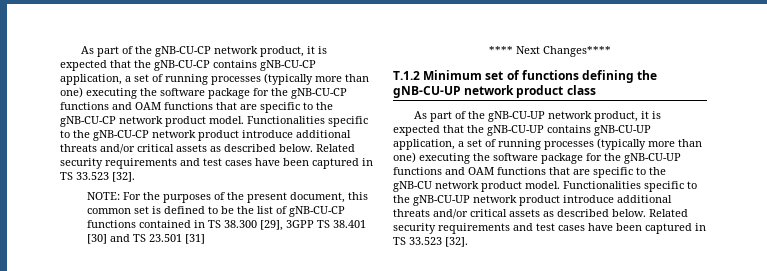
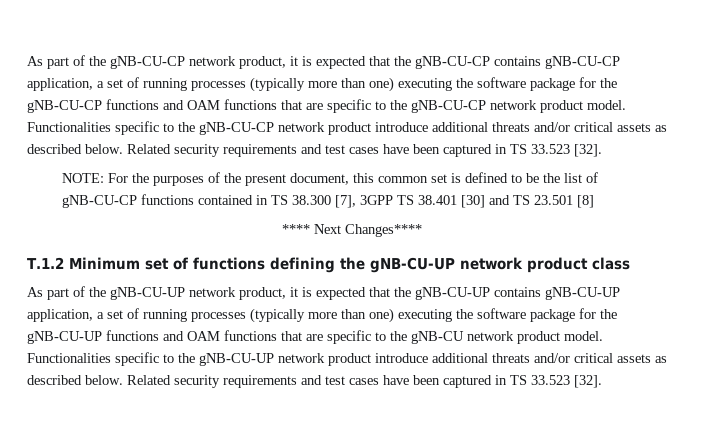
- NOTE: For the purposes of the present document, this common set is defined to be the list of gNB-CU-CP functions contained in TS 38.300 [29], 3GPP TS 38.401 [30] and TS 23.501 [31]
+ NOTE: For the purposes of the present document, this common set is defined to be the list of gNB-CU-CP functions contained in TS 38.300 [7], 3GPP TS 38.401 [30] and TS 23.501 [8]

